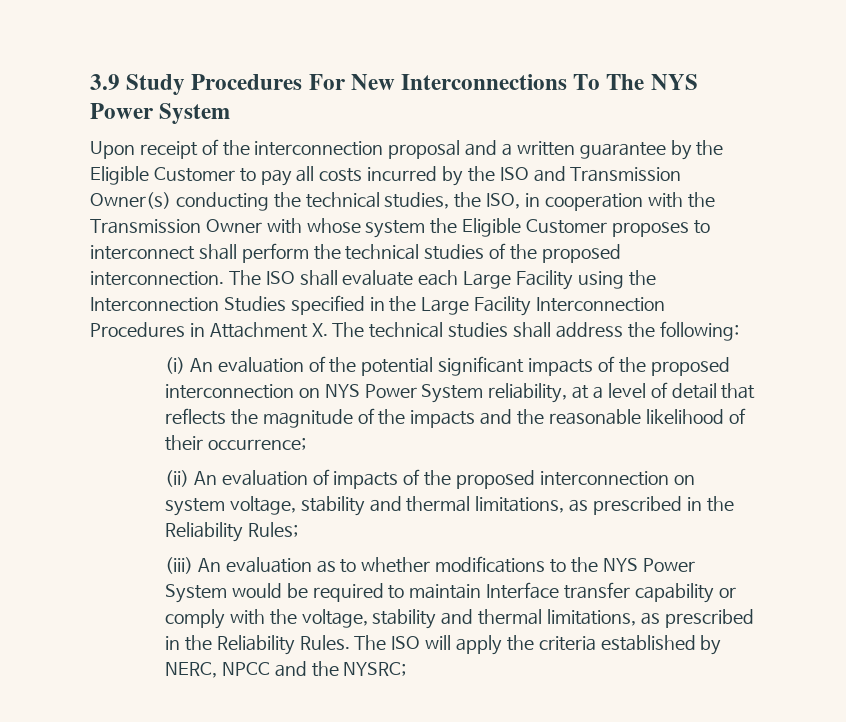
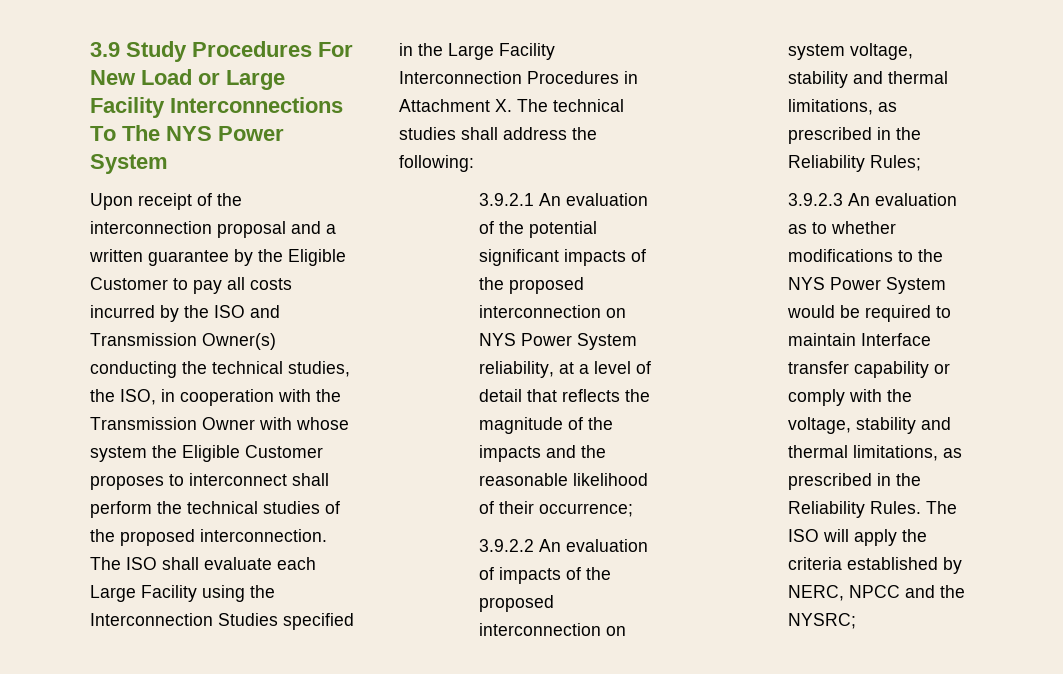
- 3.9 Study Procedures For New Interconnections To The NYS Power System
+ 3.9 Study Procedures For New Load or Large Facility Interconnections To The NYS Power System
- (i) An evaluation of the potential significant impacts of the proposed interconnection on NYS Power System reliability, at a level of detail that reflects the magnitude of the impacts and the reasonable likelihood of their occurrence;
+ 3.9.2.1 An evaluation of the potential significant impacts of the proposed interconnection on NYS Power System reliability, at a level of detail that reflects the magnitude of the impacts and the reasonable likelihood of their occurrence;
- (ii) An evaluation of impacts of the proposed interconnection on system voltage, stability and thermal limitations, as prescribed in the Reliability Rules;
+ 3.9.2.2 An evaluation of impacts of the proposed interconnection on system voltage, stability and thermal limitations, as prescribed in the Reliability Rules;
- (iii) An evaluation as to whether modifications to the NYS Power System would be required to maintain Interface transfer capability or comply with the voltage, stability and thermal limitations, as prescribed in the Reliability Rules.
+ 3.9.2.3 An evaluation as to whether modifications to the NYS Power System would be required to maintain Interface transfer capability or comply with the voltage, stability and thermal limitations, as prescribed in the Reliability Rules.

